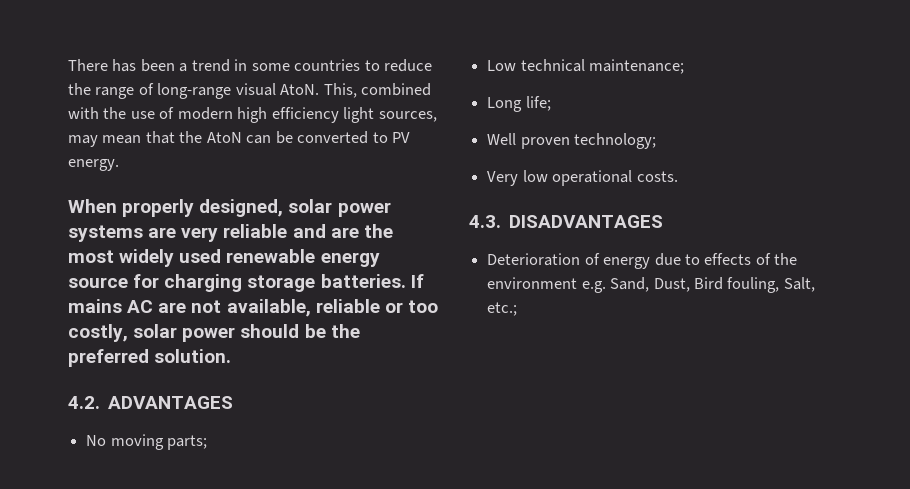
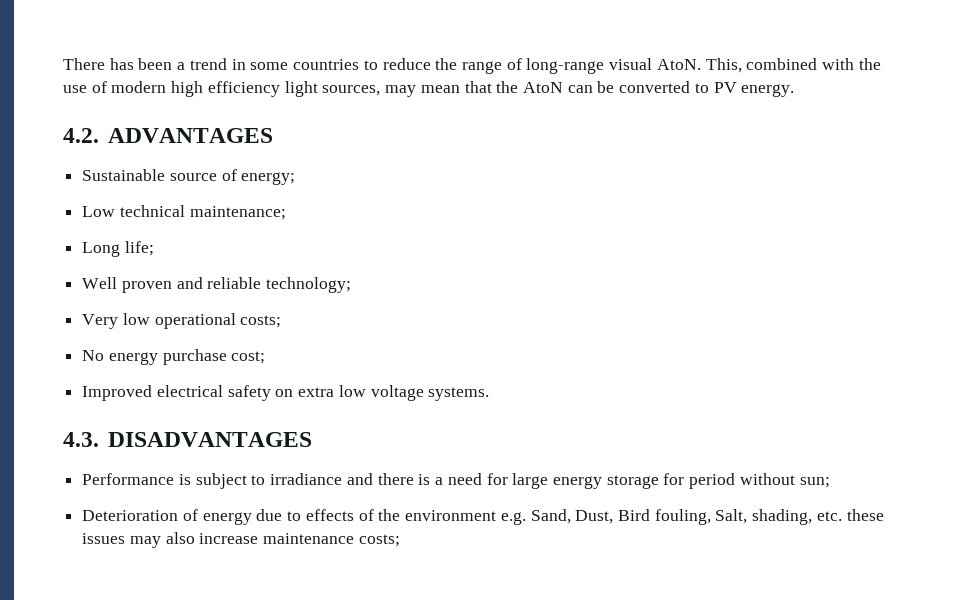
- When properly designed, solar power systems are very reliable and are the most widely used renewable energy source for charging storage batteries. If mains AC are not available, reliable or too costly, solar power should be the preferred solution.
  4.2. ADVANTAGES
- No moving parts;
+ Sustainable source of energy;
- Well proven technology;
+ Well proven and reliable technology;
- Very low operational costs.
+ Very low operational costs;
+ No energy purchase cost;
+ Improved electrical safety on extra low voltage systems.
  4.3. DISADVANTAGES
+ Performance is subject to irradiance and there is a need for large energy storage for period without sun;
- Deterioration of energy due to effects of the environment e.g. Sand, Dust, Bird fouling, Salt, etc.;
+ Deterioration of energy due to effects of the environment e.g. Sand, Dust, Bird fouling, Salt, shading, etc. these issues may also increase maintenance costs;

